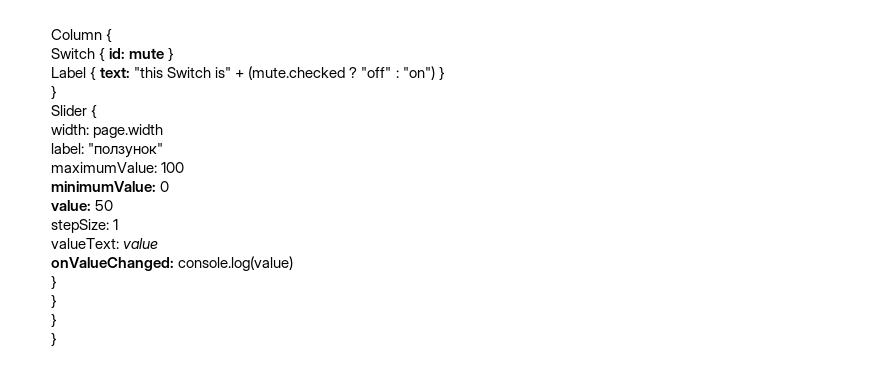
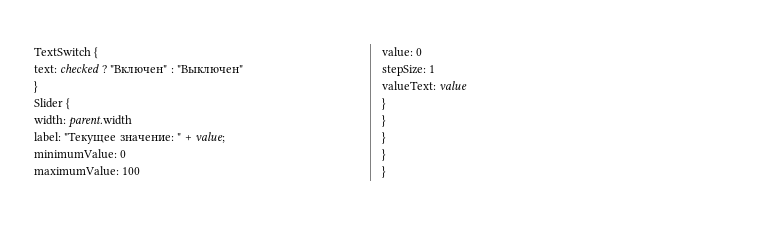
- Column {
- Switch { id: mute }
- Label { text: "this Switch is" + (mute.checked ? "off" : "on") }
+ TextSwitch {
+ text: checked ? "Включен" : "Выключен"
- width: page.width
+ width: parent.width
- label: "ползунок"
+ label: "Текущее значение: " + value;
+ minimumValue: 0
- minimumValue: 0
- value: 50
+ value: 0
  valueText: value
- onValueChanged: console.log(value)
+ }

